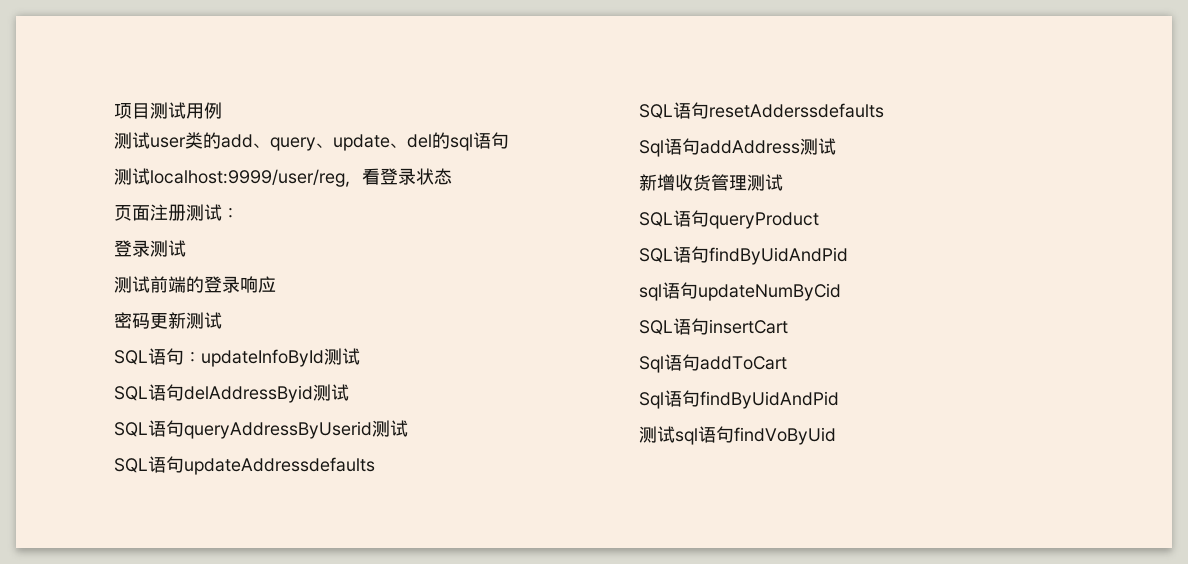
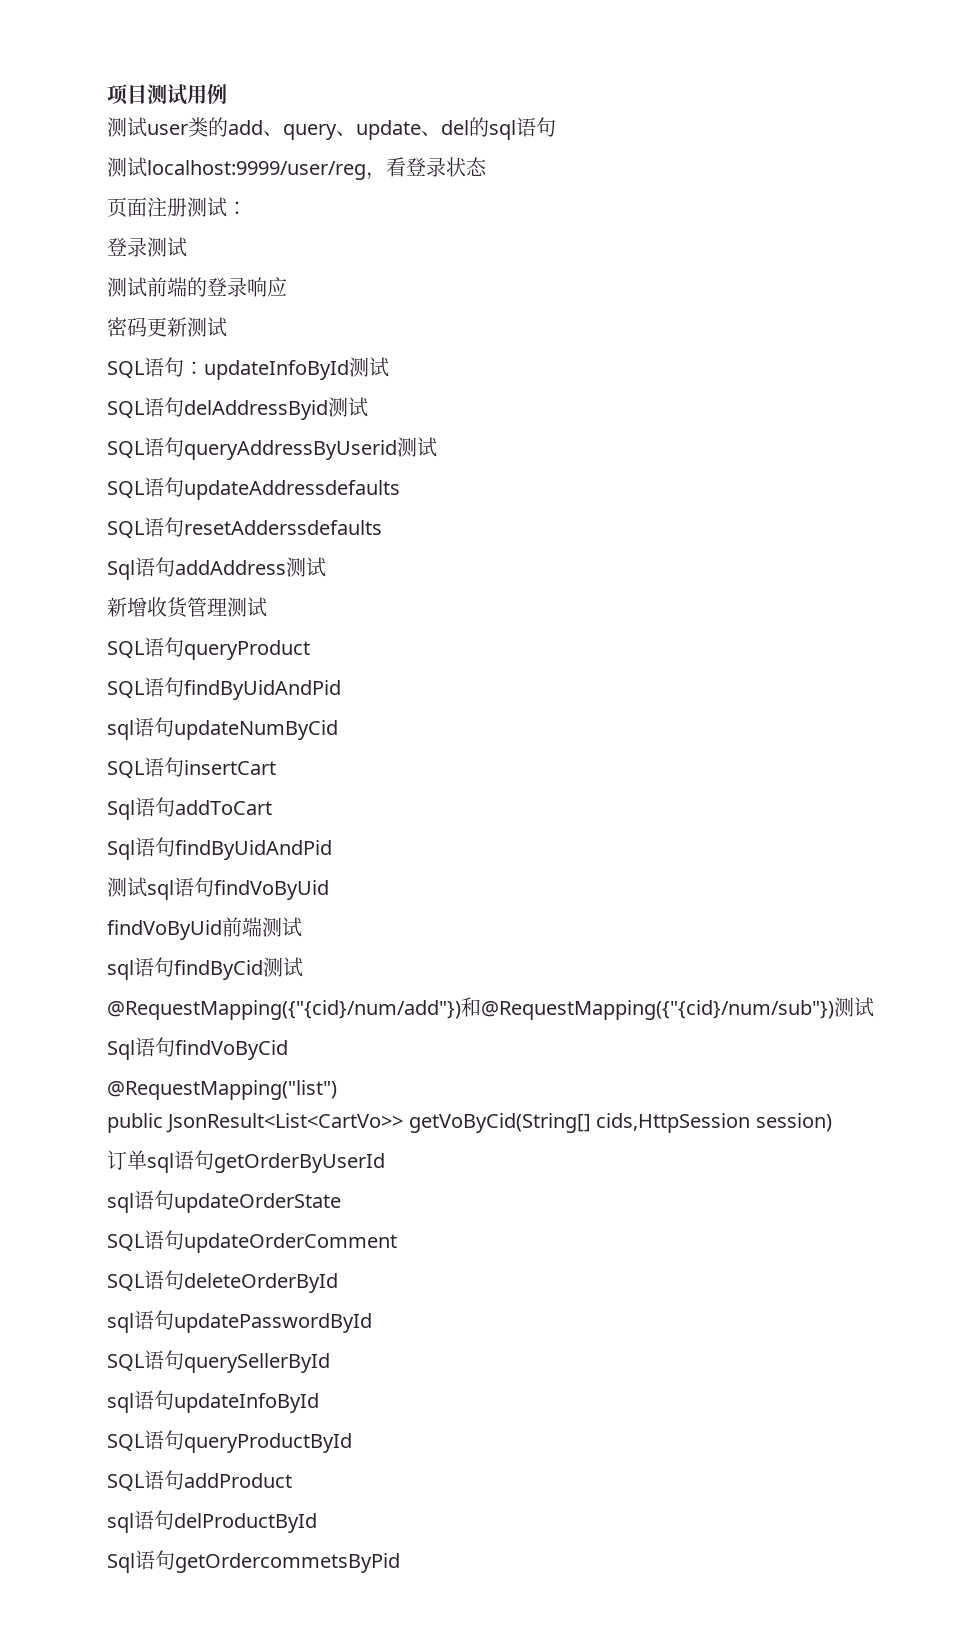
+ findVoByUid前端测试
+ sql语句findByCid测试
+ @RequestMapping({"{cid}/num/add"})和@RequestMapping({"{cid}/num/sub"})测试
+ Sql语句findVoByCid
+ @RequestMapping("list")
+ public JsonResult<List<CartVo>> getVoByCid(String[] cids,HttpSession session)
+ 订单sql语句getOrderByUserId
+ sql语句updateOrderState
+ SQL语句updateOrderComment
+ SQL语句deleteOrderById
+ sql语句updatePasswordById
+ SQL语句querySellerById
+ sql语句updateInfoById
+ SQL语句queryProductById
+ SQL语句addProduct
+ sql语句delProductById
+ Sql语句getOrdercommetsByPid

